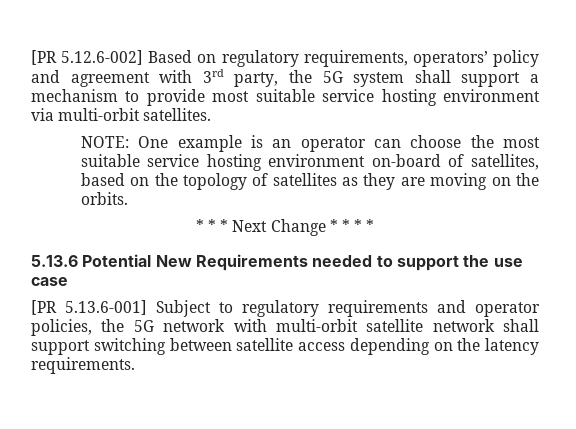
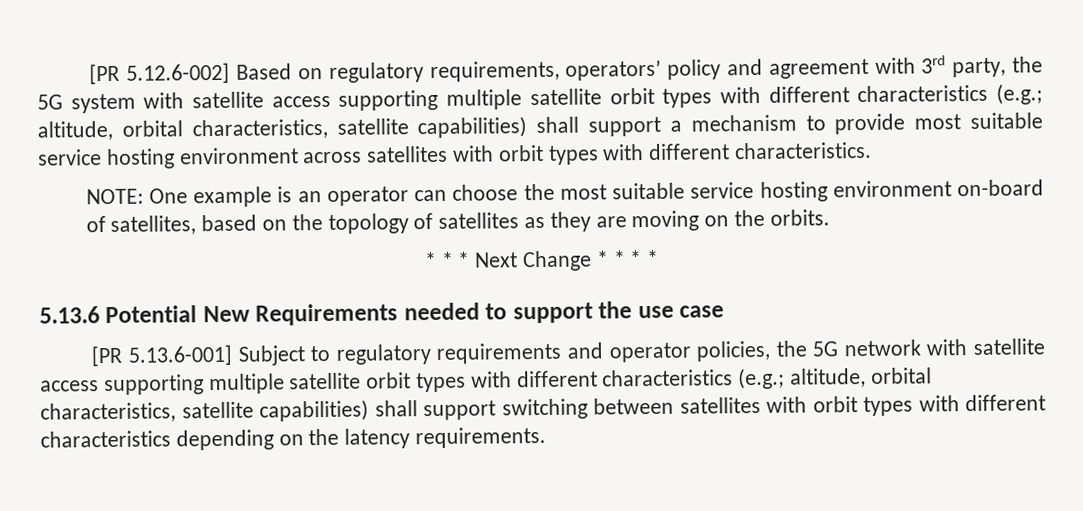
- [PR 5.12.6-002] Based on regulatory requirements, operators’ policy and agreement with 3rd party, the 5G system shall support a mechanism to provide most suitable service hosting environment via multi-orbit satellites.
+ [PR 5.12.6-002] Based on regulatory requirements, operators’ policy and agreement with 3rd party, the 5G system with satellite access supporting multiple satellite orbit types with different characteristics (e.g.; altitude, orbital characteristics, satellite capabilities) shall support a mechanism to provide most suitable service hosting environment across satellites with orbit types with different characteristics.
- [PR 5.13.6-001] Subject to regulatory requirements and operator policies, the 5G network with multi-orbit satellite network shall support switching between satellite access depending on the latency requirements.
+ [PR 5.13.6-001] Subject to regulatory requirements and operator policies, the 5G network with satellite access supporting multiple satellite orbit types with different characteristics (e.g.; altitude, orbital characteristics, satellite capabilities) shall support switching between satellites with orbit types with different characteristics depending on the latency requirements.

